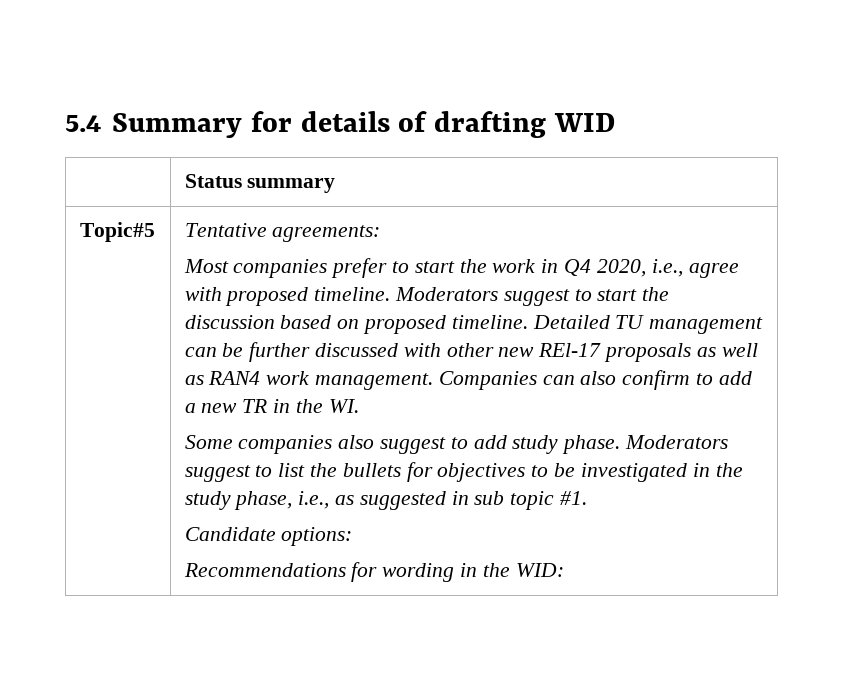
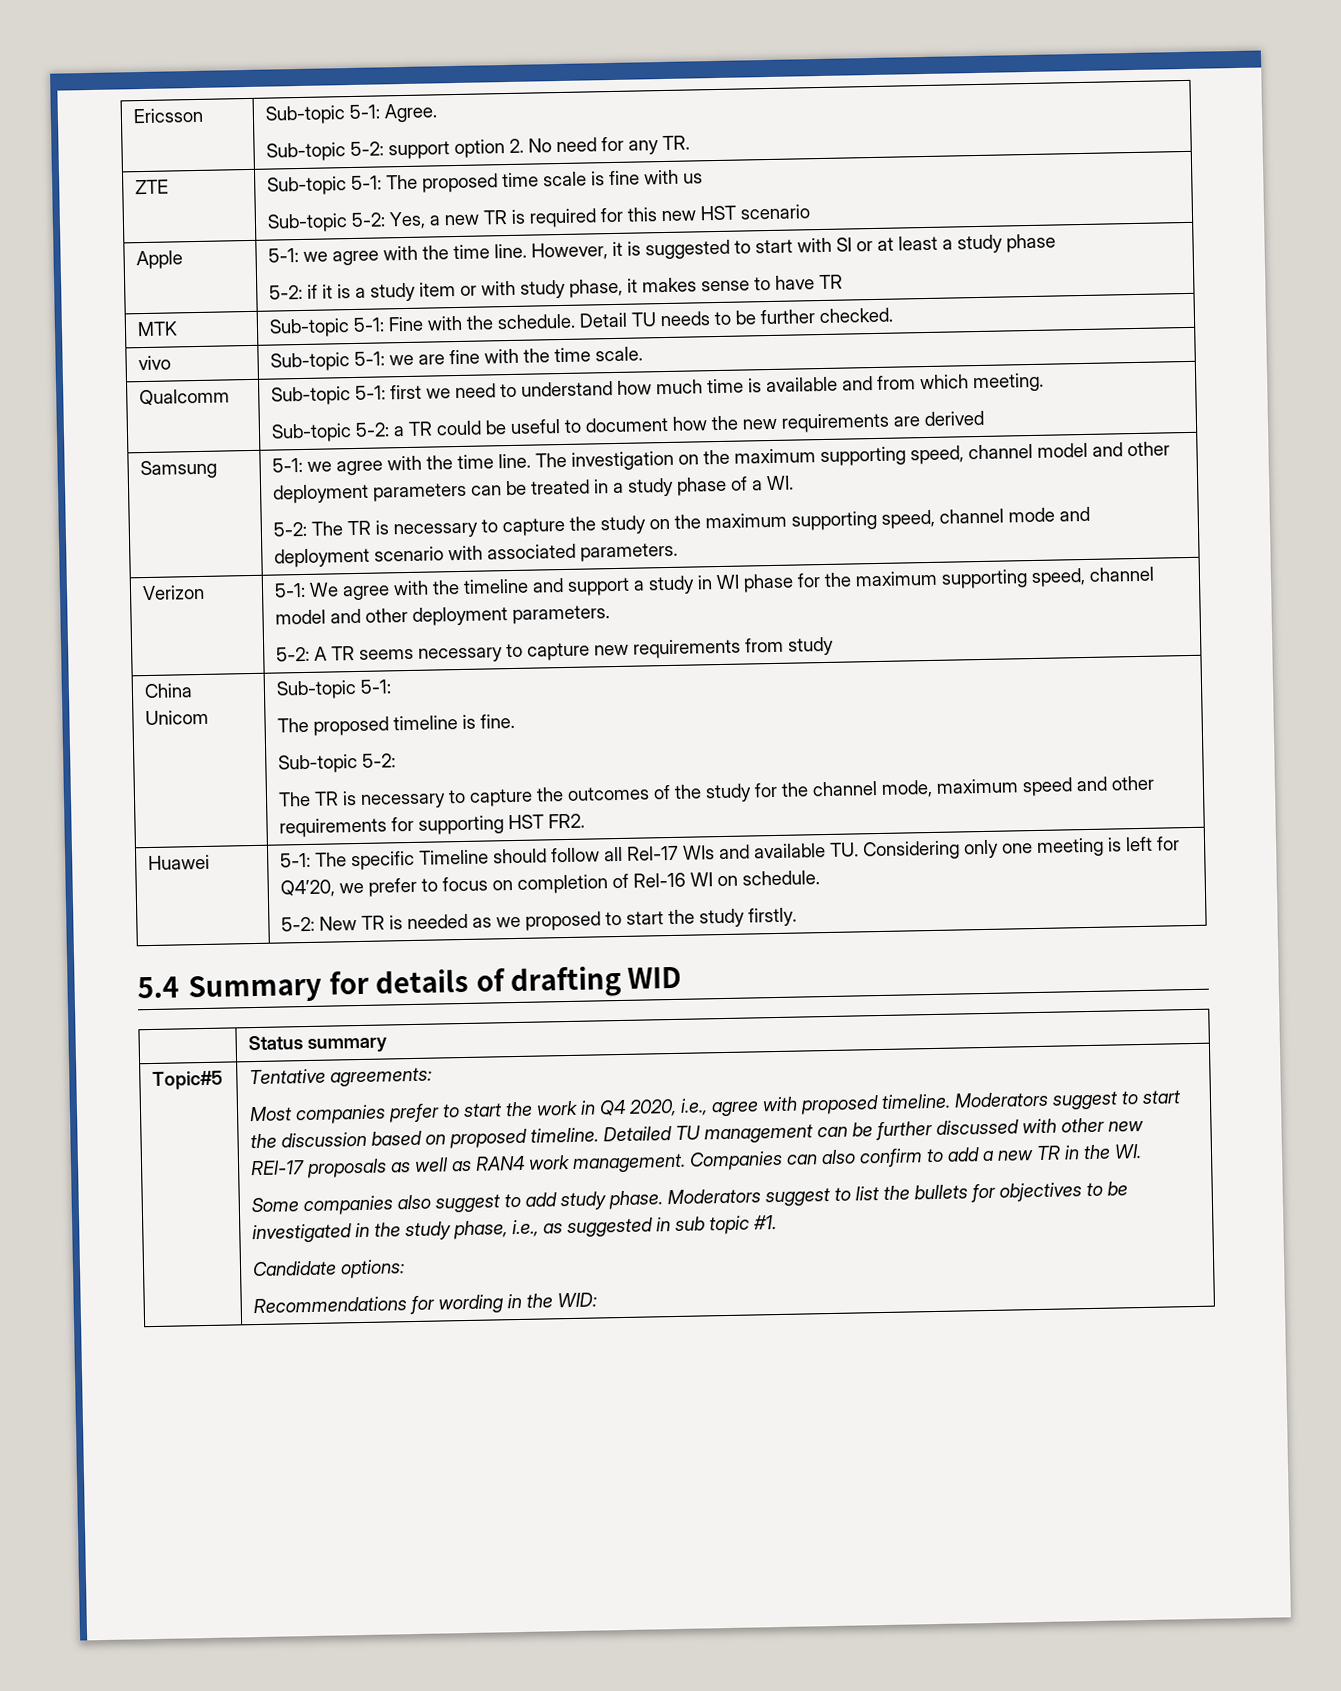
+ Ericsson | Sub-topic 5-1: Agree.
+ Sub-topic 5-2: support option 2. No need for any TR.
+ ZTE | Sub-topic 5-1: The proposed time scale is fine with us
+ Sub-topic 5-2: Yes, a new TR is required for this new HST scenario
+ Apple | 5-1: we agree with the time line. However, it is suggested to start with SI or at least a study phase
+ 5-2: if it is a study item or with study phase, it makes sense to have TR
+ MTK | Sub-topic 5-1: Fine with the schedule. Detail TU needs to be further checked.
+ vivo | Sub-topic 5-1: we are fine with the time scale.
+ Qualcomm | Sub-topic 5-1: first we need to understand how much time is available and from which meeting.
+ Sub-topic 5-2: a TR could be useful to document how the new requirements are derived
+ Samsung | 5-1: we agree with the time line. The investigation on the maximum supporting speed, channel model and other deployment parameters can be treated in a study phase of a WI.
+ 5-2: The TR is necessary to capture the study on the maximum supporting speed, channel mode and deployment scenario with associated parameters.
+ Verizon | 5-1: We agree with the timeline and support a study in WI phase for the maximum supporting speed, channel model and other deployment parameters.
+ 5-2: A TR seems necessary to capture new requirements from study
+ China Unicom | Sub-topic 5-1:
+ The proposed timeline is fine.
+ Sub-topic 5-2:
+ The TR is necessary to capture the outcomes of the study for the channel mode, maximum speed and other requirements for supporting HST FR2.
+ Huawei | 5-1: The specific Timeline should follow all Rel-17 WIs and available TU. Considering only one meeting is left for Q4’20, we prefer to focus on completion of Rel-16 WI on schedule.
+ 5-2: New TR is needed as we proposed to start the study firstly.

